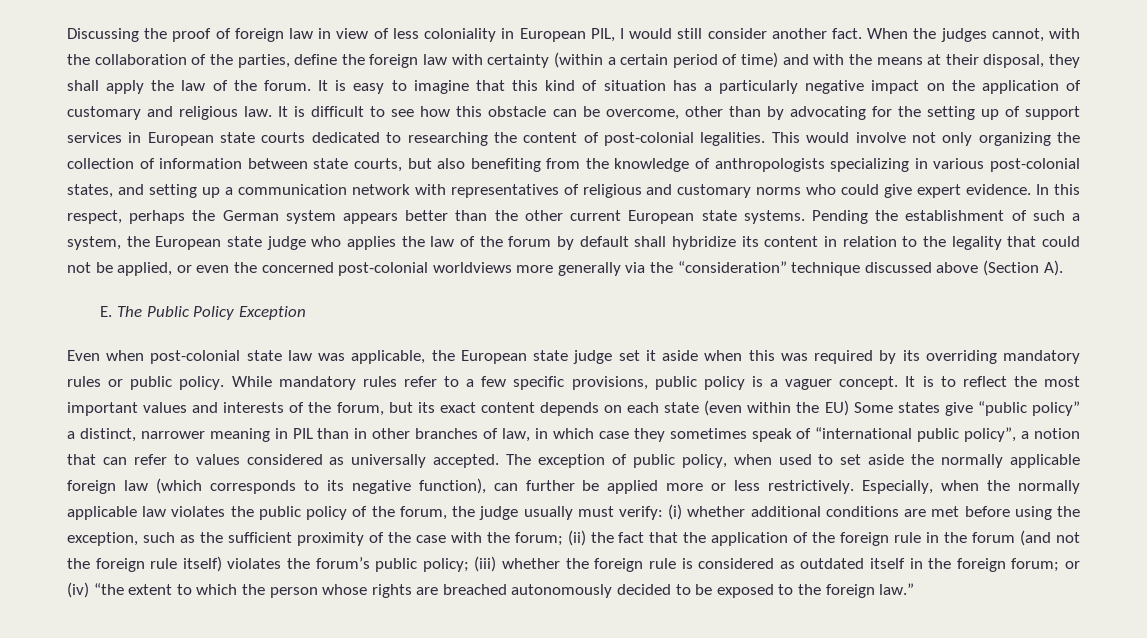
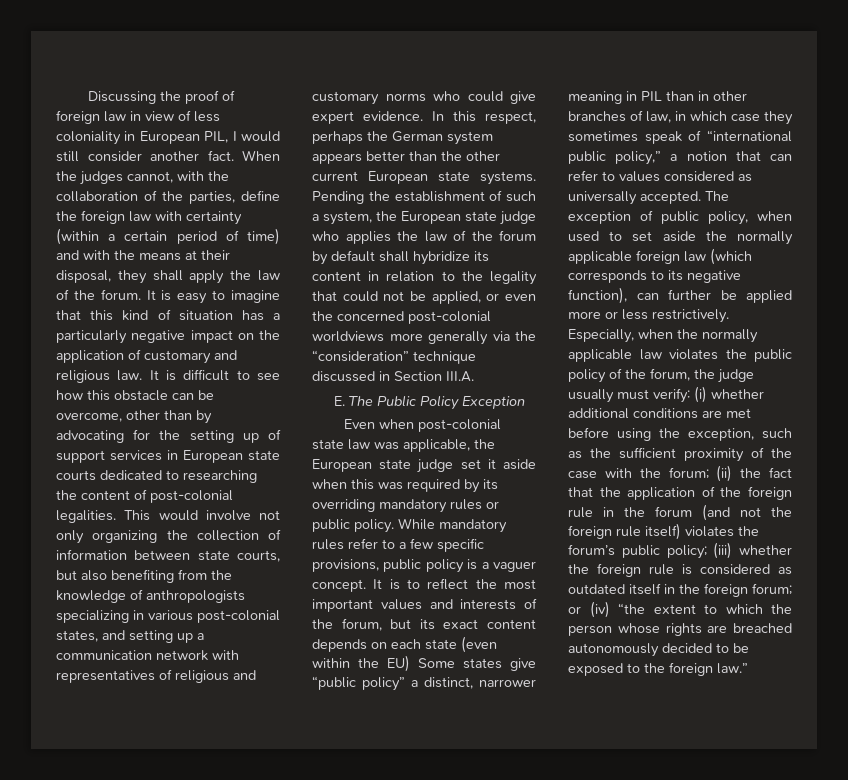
- Pending the establishment of such a system, the European state judge who applies the law of the forum by default shall hybridize its content in relation to the legality that could not be applied, or even the concerned post-colonial worldviews more generally via the “consideration” technique discussed above (Section A).
+ Pending the establishment of such a system, the European state judge who applies the law of the forum by default shall hybridize its content in relation to the legality that could not be applied, or even the concerned post-colonial worldviews more generally via the “consideration” technique discussed in Section III.A.
- It is to reflect the most important values and interests of the forum, but its exact content depends on each state (even within the EU) Some states give “public policy” a distinct, narrower meaning in PIL than in other branches of law, in which case they sometimes speak of “international public policy”, a notion that can refer to values considered as universally accepted.
+ It is to reflect the most important values and interests of the forum, but its exact content depends on each state (even within the EU) Some states give “public policy” a distinct, narrower meaning in PIL than in other branches of law, in which case they sometimes speak of “international public policy,” a notion that can refer to values considered as universally accepted.

